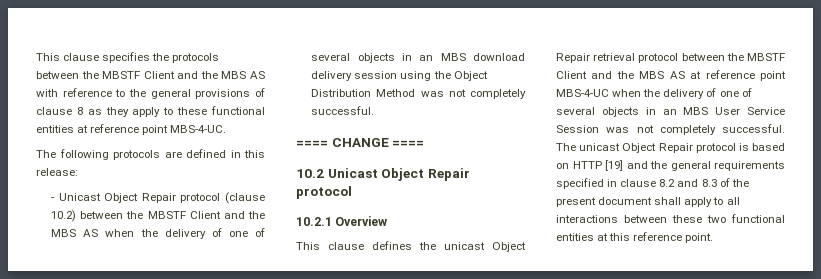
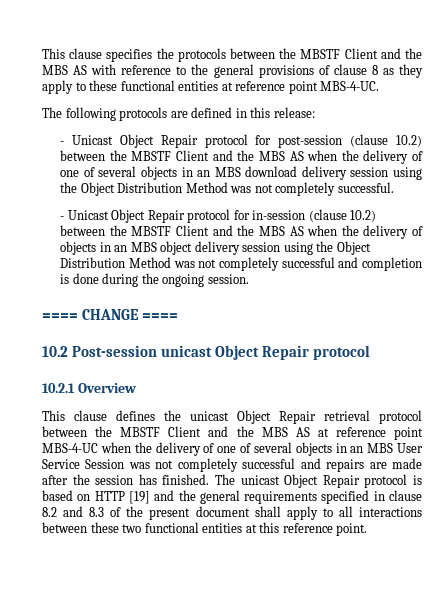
- - Unicast Object Repair protocol (clause 10.2) between the MBSTF Client and the MBS AS when the delivery of one of several objects in an MBS download delivery session using the Object Distribution Method was not completely successful.
+ - Unicast Object Repair protocol for post-session (clause 10.2) between the MBSTF Client and the MBS AS when the delivery of one of several objects in an MBS download delivery session using the Object Distribution Method was not completely successful.
+ - Unicast Object Repair protocol for in-session (clause 10.2) between the MBSTF Client and the MBS AS when the delivery of objects in an MBS object delivery session using the Object Distribution Method was not completely successful and completion is done during the ongoing session.
- 10.2 Unicast Object Repair protocol
+ 10.2 Post-session unicast Object Repair protocol
- This clause defines the unicast Object Repair retrieval protocol between the MBSTF Client and the MBS AS at reference point MBS-4-UC when the delivery of one of several objects in an MBS User Service Session was not completely successful.
+ This clause defines the unicast Object Repair retrieval protocol between the MBSTF Client and the MBS AS at reference point MBS-4-UC when the delivery of one of several objects in an MBS User Service Session was not completely successful and repairs are made after the session has finished.

